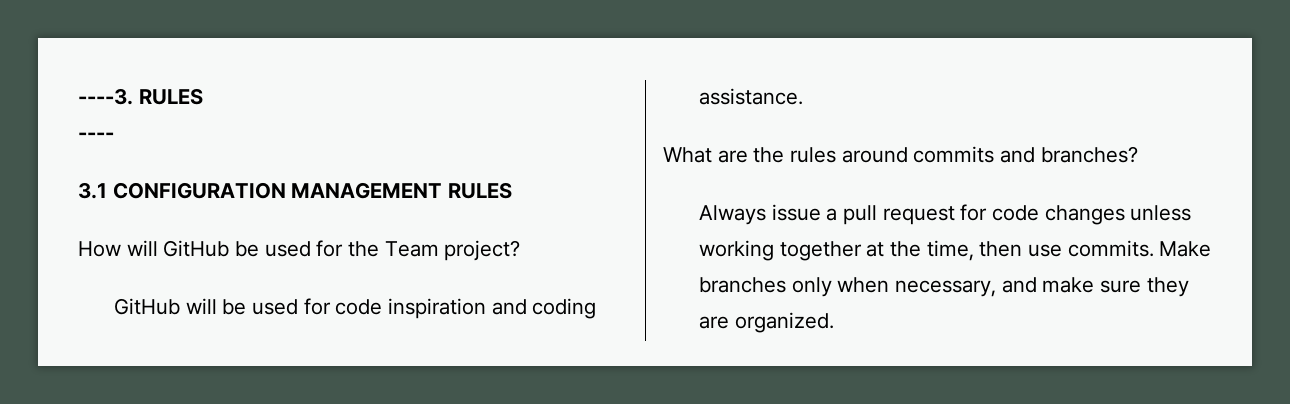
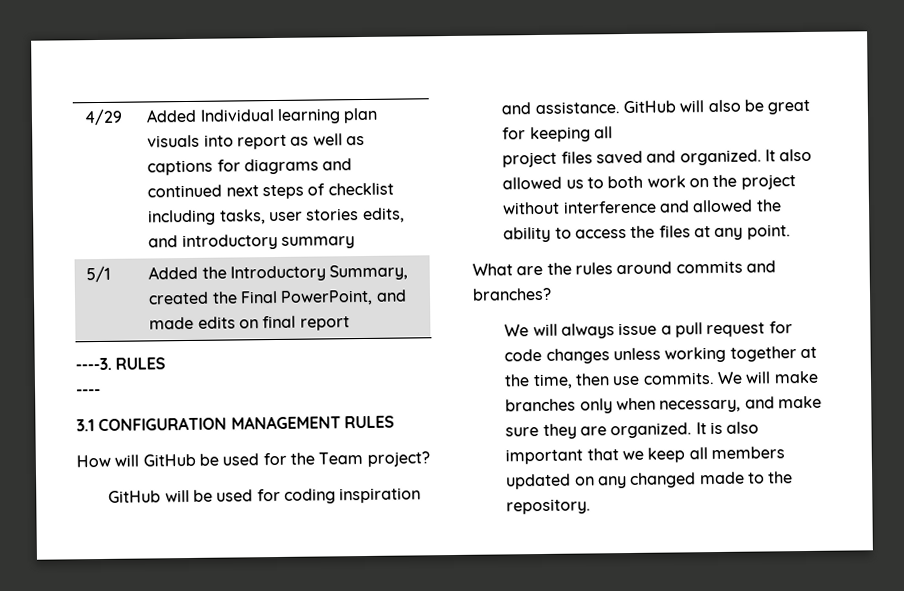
+ 4/29 | Added Individual learning plan visuals into report as well as captions for diagrams and continued next steps of checklist including tasks, user stories edits, and introductory summary
+ 5/1 | Added the Introductory Summary, created the Final PowerPoint, and made edits on final report
- GitHub will be used for code inspiration and coding assistance.
+ GitHub will be used for coding inspiration and assistance. GitHub will also be great for keeping all
+ project files saved and organized. It also allowed us to both work on the project without interference and allowed the ability to access the files at any point.
- Always issue a pull request for code changes unless working together at the time, then use commits.
+ We will always issue a pull request for code changes unless working together at the time, then use commits.
- Make branches only when necessary, and make sure they are organized.
+ We will make branches only when necessary, and make sure they are organized.
+ It is also important that we keep all members updated on any changed made to the repository.

